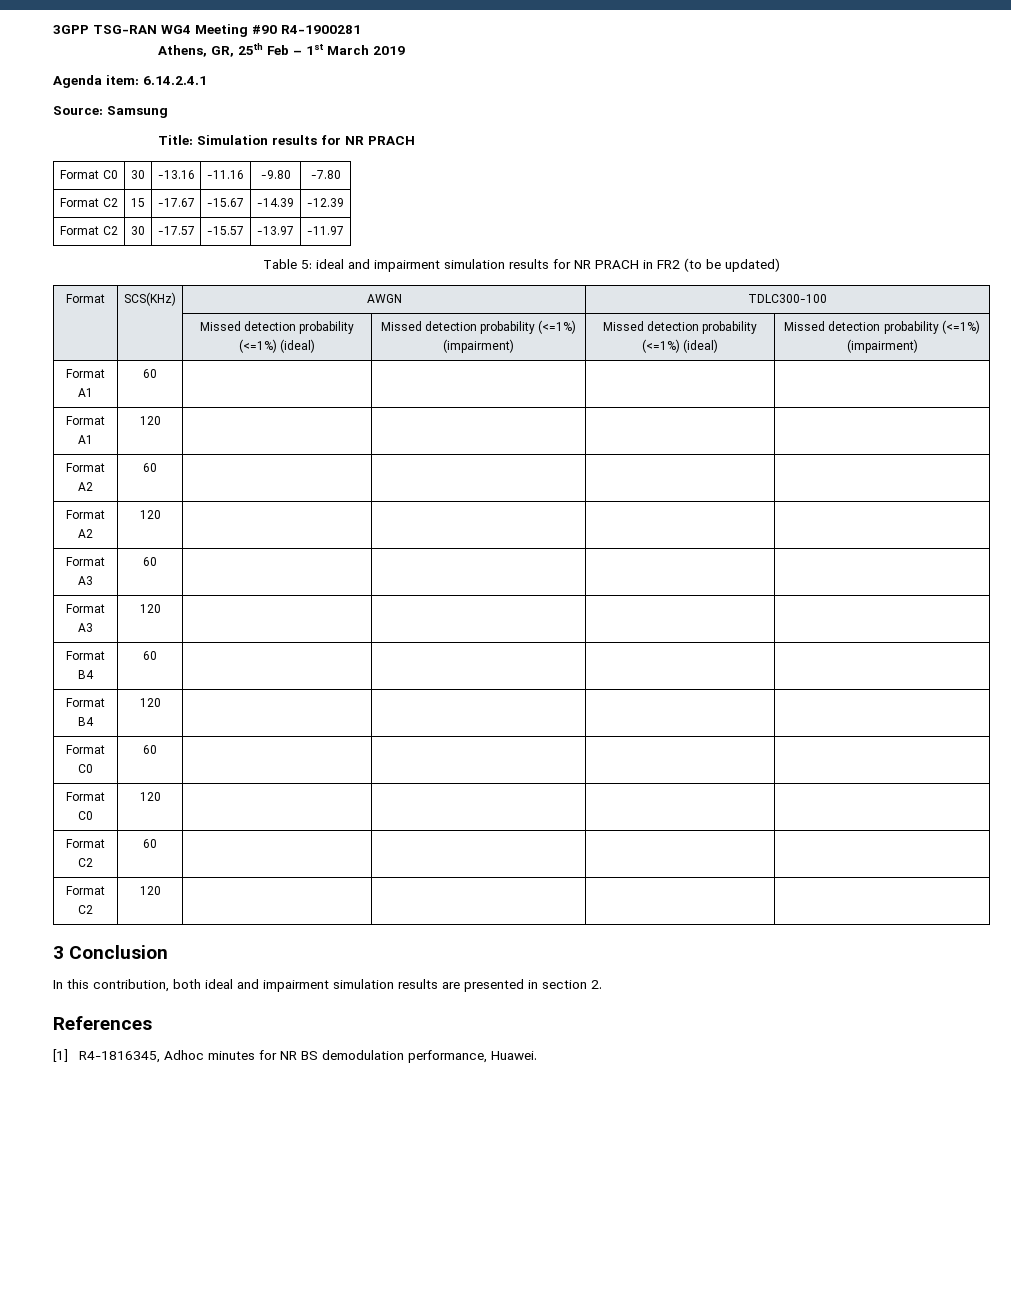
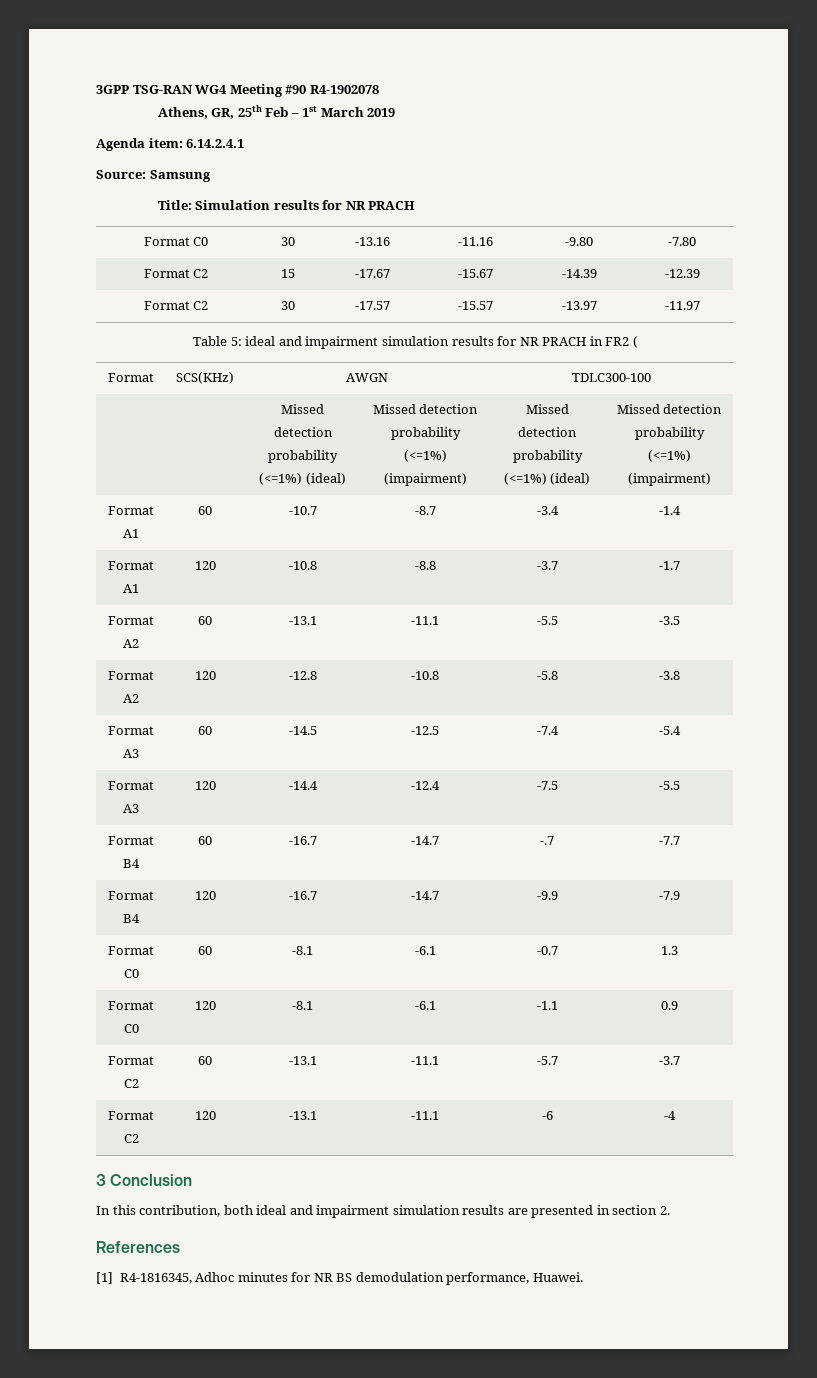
- 3GPP TSG-RAN WG4 Meeting #90 R4-1900281
+ 3GPP TSG-RAN WG4 Meeting #90 R4-1902078
- Table 5: ideal and impairment simulation results for NR PRACH in FR2 (to be updated)
+ Table 5: ideal and impairment simulation results for NR PRACH in FR2 (
- Format A1 | 60 | | | |
+ Format A1 | 60 | -10.7 | -8.7 | -3.4 | -1.4
- Format A1 | 120 | | | |
+ Format A1 | 120 | -10.8 | -8.8 | -3.7 | -1.7
- Format A2 | 60 | | | |
+ Format A2 | 60 | -13.1 | -11.1 | -5.5 | -3.5
- Format A2 | 120 | | | |
+ Format A2 | 120 | -12.8 | -10.8 | -5.8 | -3.8
- Format A3 | 60 | | | |
+ Format A3 | 60 | -14.5 | -12.5 | -7.4 | -5.4
- Format A3 | 120 | | | |
+ Format A3 | 120 | -14.4 | -12.4 | -7.5 | -5.5
- Format B4 | 60 | | | |
+ Format B4 | 60 | -16.7 | -14.7 | -.7 | -7.7
- Format B4 | 120 | | | |
+ Format B4 | 120 | -16.7 | -14.7 | -9.9 | -7.9
- Format C0 | 60 | | | |
+ Format C0 | 60 | -8.1 | -6.1 | -0.7 | 1.3
- Format C0 | 120 | | | |
+ Format C0 | 120 | -8.1 | -6.1 | -1.1 | 0.9
- Format C2 | 60 | | | |
+ Format C2 | 60 | -13.1 | -11.1 | -5.7 | -3.7
- Format C2 | 120 | | | |
+ Format C2 | 120 | -13.1 | -11.1 | -6 | -4

